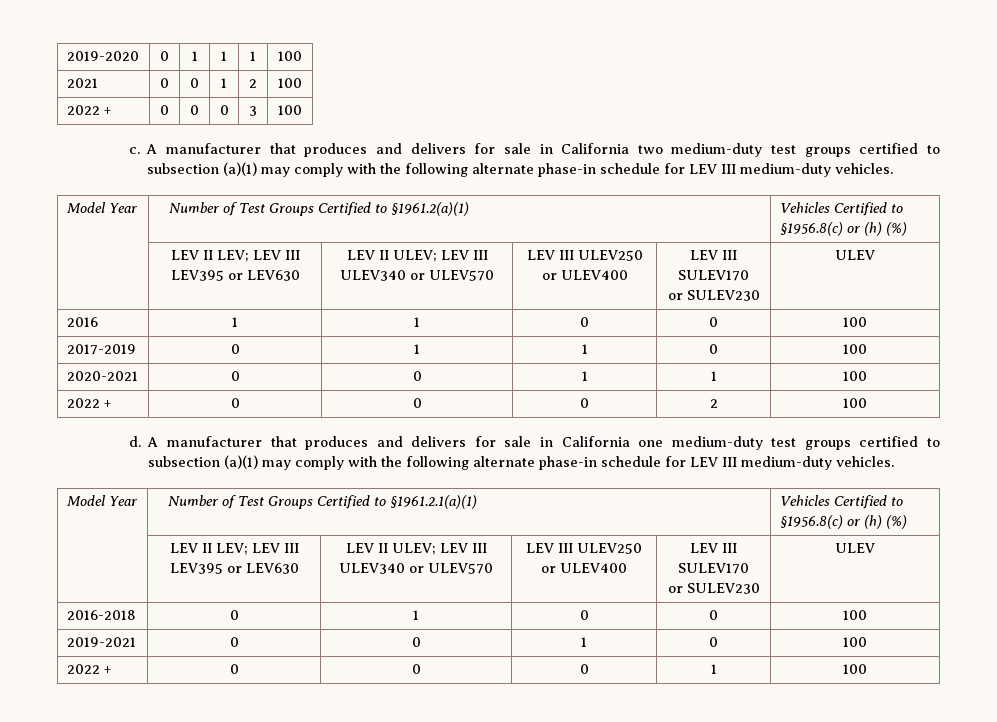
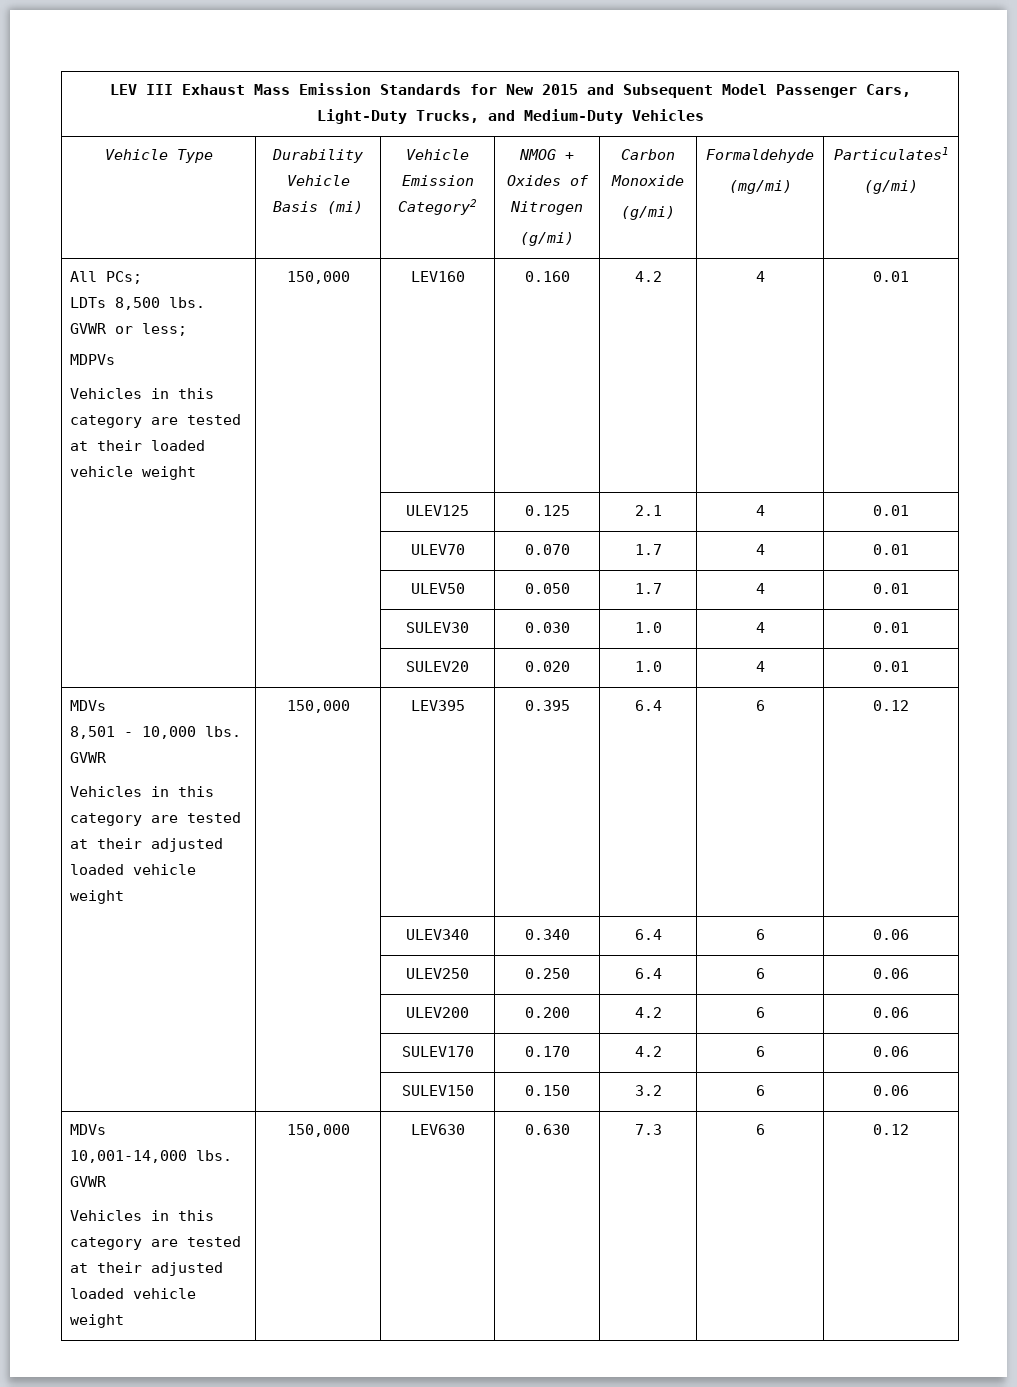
- 2019-2020 | 0 | 1 | 1 | 1 | 100
- 2021 | 0 | 0 | 1 | 2 | 100
- 2022 + | 0 | 0 | 0 | 3 | 100
- c. A manufacturer that produces and delivers for sale in California two medium-duty test groups certified to subsection (a)(1) may comply with the following alternate phase-in schedule for LEV III medium-duty vehicles.
- Model Year | Number of Test Groups Certified to §1961.2(a)(1) | Vehicles Certified to §1956.8(c) or (h) (%)
- | LEV II LEV; LEV III LEV395 or LEV630 | LEV II ULEV; LEV III ULEV340 or ULEV570 | LEV III ULEV250 or ULEV400 | LEV III SULEV170
- or SULEV230 | ULEV
- 2016 | 1 | 1 | 0 | 0 | 100
- 2017-2019 | 0 | 1 | 1 | 0 | 100
- 2020-2021 | 0 | 0 | 1 | 1 | 100
- 2022 + | 0 | 0 | 0 | 2 | 100
- d. A manufacturer that produces and delivers for sale in California one medium-duty test groups certified to subsection (a)(1) may comply with the following alternate phase-in schedule for LEV III medium-duty vehicles.
- Model Year | Number of Test Groups Certified to §1961.2.1(a)(1) | Vehicles Certified to §1956.8(c) or (h) (%)
- | LEV II LEV; LEV III LEV395 or LEV630 | LEV II ULEV; LEV III ULEV340 or ULEV570 | LEV III ULEV250 or ULEV400 | LEV III SULEV170
- or SULEV230 | ULEV
- 2016-2018 | 0 | 1 | 0 | 0 | 100
- 2019-2021 | 0 | 0 | 1 | 0 | 100
- 2022 + | 0 | 0 | 0 | 1 | 100
+ LEV III Exhaust Mass Emission Standards for New 2015 and Subsequent Model Passenger Cars, Light-Duty Trucks, and Medium-Duty Vehicles
+ Vehicle Type | Durability Vehicle Basis (mi) | Vehicle Emission Category2 | NMOG + Oxides of Nitrogen
+ (g/mi) | Carbon Monoxide
+ (g/mi) | Formaldehyde
+ (mg/mi) | Particulates1
+ (g/mi)
+ All PCs;
+ LDTs 8,500 lbs. GVWR or less;
+ MDPVs
+ Vehicles in this category are tested at their loaded vehicle weight | 150,000 | LEV160 | 0.160 | 4.2 | 4 | 0.01
+ | | ULEV125 | 0.125 | 2.1 | 4 | 0.01
+ | | ULEV70 | 0.070 | 1.7 | 4 | 0.01
+ | | ULEV50 | 0.050 | 1.7 | 4 | 0.01
+ | | SULEV30 | 0.030 | 1.0 | 4 | 0.01
+ | | SULEV20 | 0.020 | 1.0 | 4 | 0.01
+ MDVs
+ 8,501 - 10,000 lbs. GVWR
+ Vehicles in this category are tested at their adjusted loaded vehicle weight | 150,000 | LEV395 | 0.395 | 6.4 | 6 | 0.12
+ | | ULEV340 | 0.340 | 6.4 | 6 | 0.06
+ | | ULEV250 | 0.250 | 6.4 | 6 | 0.06
+ | | ULEV200 | 0.200 | 4.2 | 6 | 0.06
+ | | SULEV170 | 0.170 | 4.2 | 6 | 0.06
+ | | SULEV150 | 0.150 | 3.2 | 6 | 0.06
+ MDVs
+ 10,001-14,000 lbs. GVWR
+ Vehicles in this category are tested at their adjusted loaded vehicle weight | 150,000 | LEV630 | 0.630 | 7.3 | 6 | 0.12

